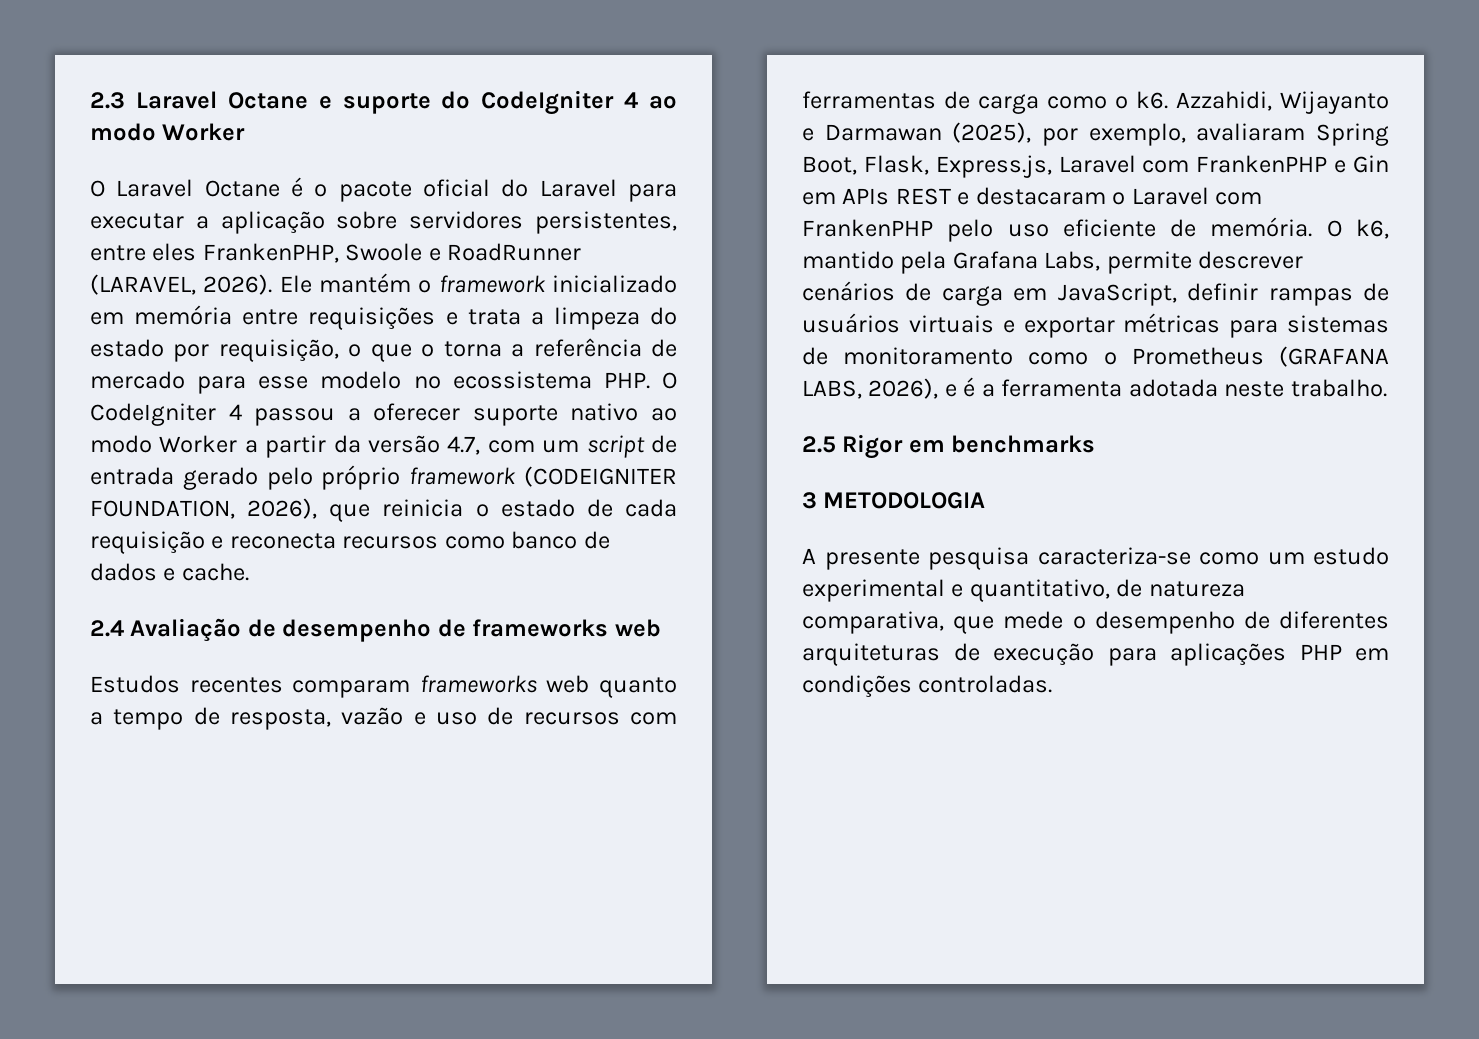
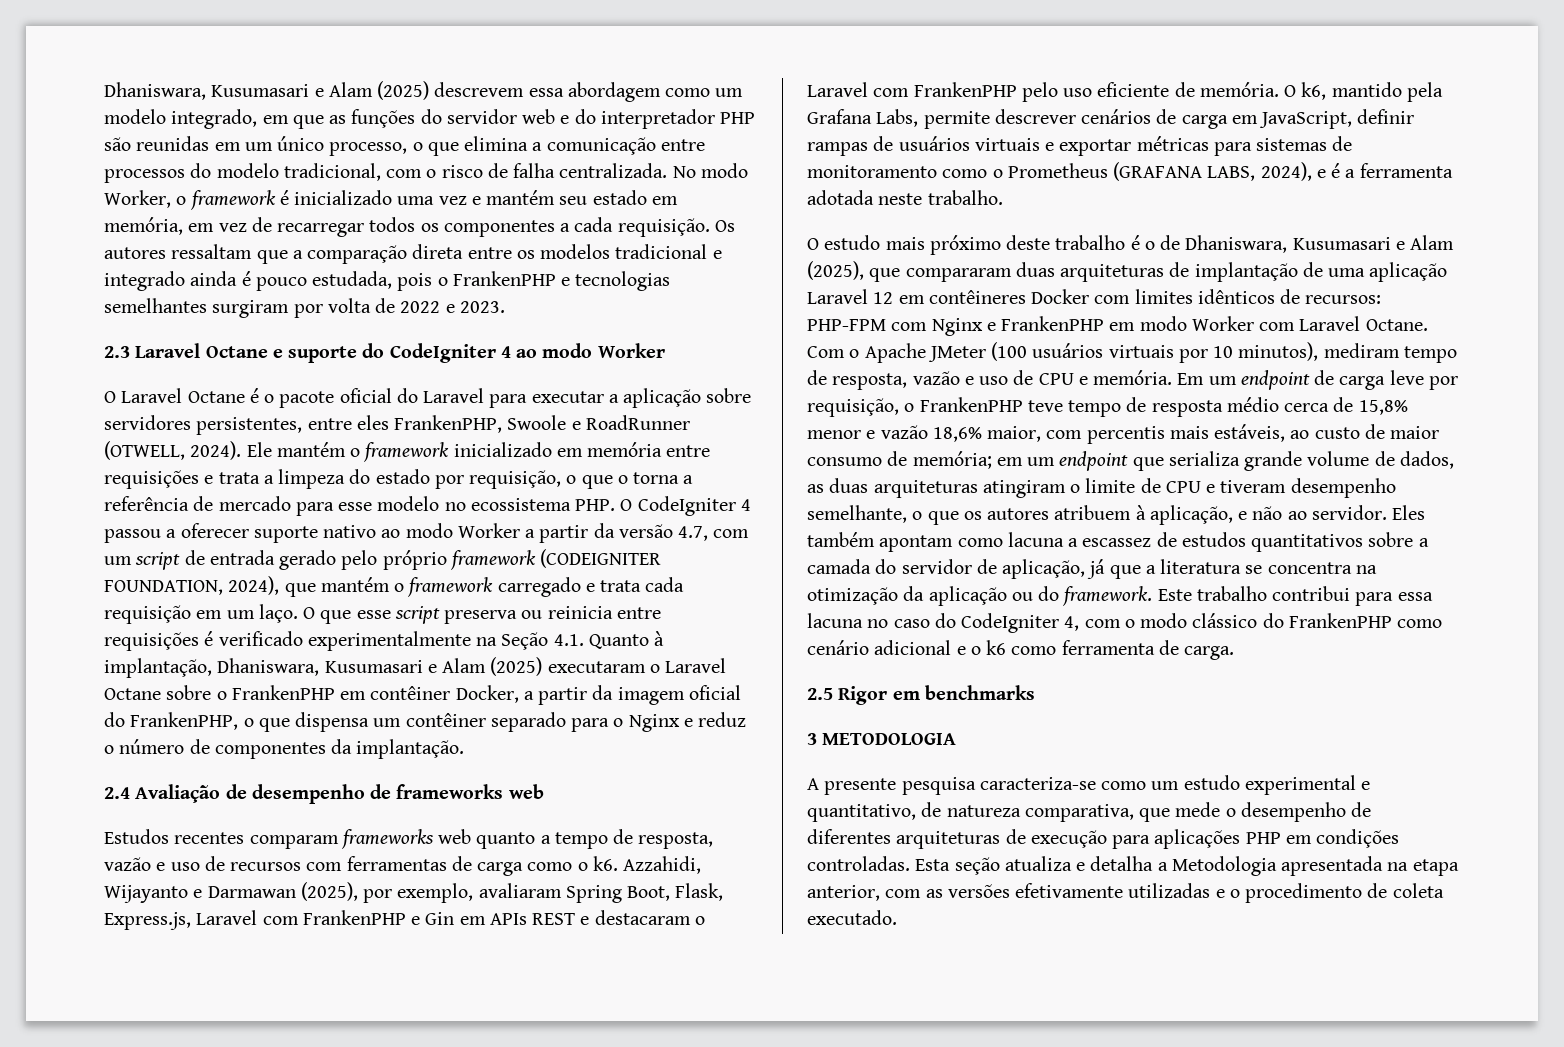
+ Dhaniswara, Kusumasari e Alam (2025) descrevem essa abordagem como um modelo integrado, em que as funções do servidor web e do interpretador PHP são reunidas em um único processo, o que elimina a comunicação entre processos do modelo tradicional, com o risco de falha centralizada. No modo Worker, o framework é inicializado uma vez e mantém seu estado em memória, em vez de recarregar todos os componentes a cada requisição. Os autores ressaltam que a comparação direta entre os modelos tradicional e integrado ainda é pouco estudada, pois o FrankenPHP e tecnologias semelhantes surgiram por volta de 2022 e 2023.
- O Laravel Octane é o pacote oficial do Laravel para executar a aplicação sobre servidores persistentes, entre eles FrankenPHP, Swoole e RoadRunner (LARAVEL, 2026).
+ O Laravel Octane é o pacote oficial do Laravel para executar a aplicação sobre servidores persistentes, entre eles FrankenPHP, Swoole e RoadRunner (OTWELL, 2024).
- Ele mantém o framework inicializado em memória entre requisições e trata a limpeza do estado por requisição, o que o torna a referência de mercado para esse modelo no ecossistema PHP. O CodeIgniter 4 passou a oferecer suporte nativo ao modo Worker a partir da versão 4.7, com um script de entrada gerado pelo próprio framework (CODEIGNITER FOUNDATION, 2026), que reinicia o estado de cada requisição e reconecta recursos como banco de dados e cache.
+ Ele mantém o framework inicializado em memória entre requisições e trata a limpeza do estado por requisição, o que o torna a referência de mercado para esse modelo no ecossistema PHP. O CodeIgniter 4 passou a oferecer suporte nativo ao modo Worker a partir da versão 4.7, com um script de entrada gerado pelo próprio framework (CODEIGNITER FOUNDATION, 2024), que mantém o framework carregado e trata cada requisição em um laço. O que esse script preserva ou reinicia entre requisições é verificado experimentalmente na Seção 4.1. Quanto à implantação, Dhaniswara, Kusumasari e Alam (2025) executaram o Laravel Octane sobre o FrankenPHP em contêiner Docker, a partir da imagem oficial do FrankenPHP, o que dispensa um contêiner separado para o Nginx e reduz o número de componentes da implantação.
- O k6, mantido pela Grafana Labs, permite descrever cenários de carga em JavaScript, definir rampas de usuários virtuais e exportar métricas para sistemas de monitoramento como o Prometheus (GRAFANA LABS, 2026), e é a ferramenta adotada neste trabalho.
+ O k6, mantido pela Grafana Labs, permite descrever cenários de carga em JavaScript, definir rampas de usuários virtuais e exportar métricas para sistemas de monitoramento como o Prometheus (GRAFANA LABS, 2024), e é a ferramenta adotada neste trabalho.
+ O estudo mais próximo deste trabalho é o de Dhaniswara, Kusumasari e Alam (2025), que compararam duas arquiteturas de implantação de uma aplicação Laravel 12 em contêineres Docker com limites idênticos de recursos: PHP-FPM com Nginx e FrankenPHP em modo Worker com Laravel Octane. Com o Apache JMeter (100 usuários virtuais por 10 minutos), mediram tempo de resposta, vazão e uso de CPU e memória. Em um endpoint de carga leve por requisição, o FrankenPHP teve tempo de resposta médio cerca de 15,8% menor e vazão 18,6% maior, com percentis mais estáveis, ao custo de maior consumo de memória; em um endpoint que serializa grande volume de dados, as duas arquiteturas atingiram o limite de CPU e tiveram desempenho semelhante, o que os autores atribuem à aplicação, e não ao servidor. Eles também apontam como lacuna a escassez de estudos quantitativos sobre a camada do servidor de aplicação, já que a literatura se concentra na otimização da aplicação ou do framework. Este trabalho contribui para essa lacuna no caso do CodeIgniter 4, com o modo clássico do FrankenPHP como cenário adicional e o k6 como ferramenta de carga.
+ Esta seção atualiza e detalha a Metodologia apresentada na etapa anterior, com as versões efetivamente utilizadas e o procedimento de coleta executado.

